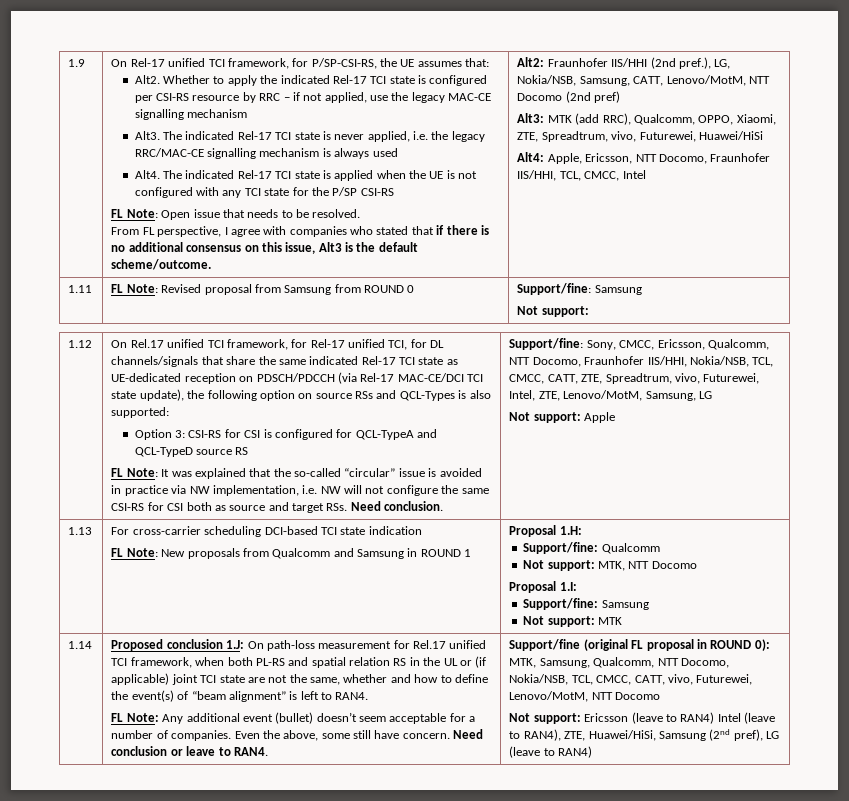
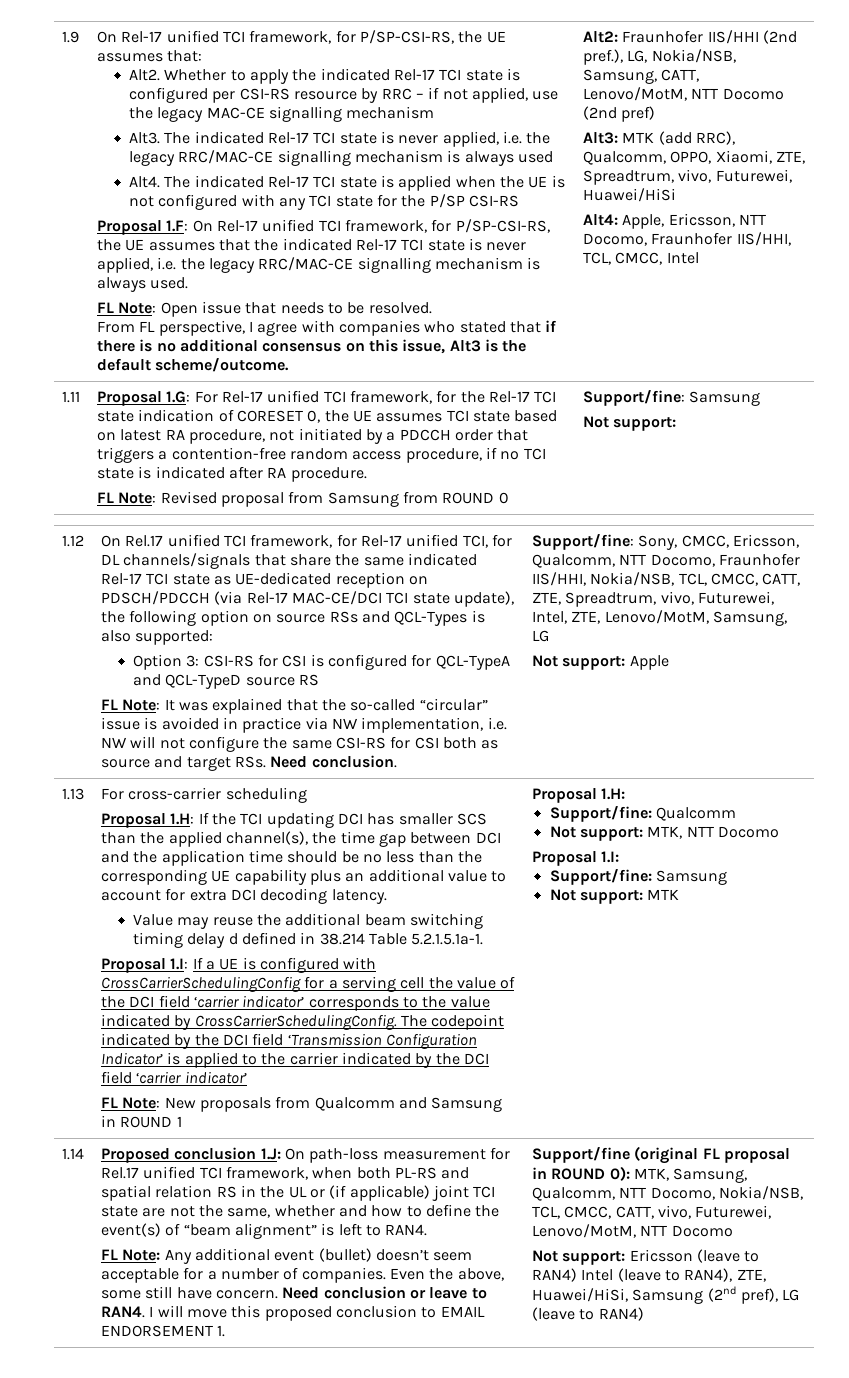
+ Proposal 1.F: On Rel-17 unified TCI framework, for P/SP-CSI-RS, the UE assumes that the indicated Rel-17 TCI state is never applied, i.e. the legacy RRC/MAC-CE signalling mechanism is always used.
+ Proposal 1.G: For Rel-17 unified TCI framework, for the Rel-17 TCI state indication of CORESET 0, the UE assumes TCI state based on latest RA procedure, not initiated by a PDCCH order that triggers a contention-free random access procedure, if no TCI state is indicated after RA procedure.
- For cross-carrier scheduling DCI-based TCI state indication
+ For cross-carrier scheduling
+ Proposal 1.H: If the TCI updating DCI has smaller SCS than the applied channel(s), the time gap between DCI and the application time should be no less than the corresponding UE capability plus an additional value to account for extra DCI decoding latency.
+ Value may reuse the additional beam switching timing delay d defined in 38.214 Table 5.2.1.5.1a-1.
+ Proposal 1.I: If a UE is configured with CrossCarrierSchedulingConfig for a serving cell the value of the DCI field ‘carrier indicator’ corresponds to the value indicated by CrossCarrierSchedulingConfig. The codepoint indicated by the DCI field ‘Transmission Configuration Indicator’ is applied to the carrier indicated by the DCI field ‘carrier indicator’
+ I will move this proposed conclusion to EMAIL ENDORSEMENT 1.

